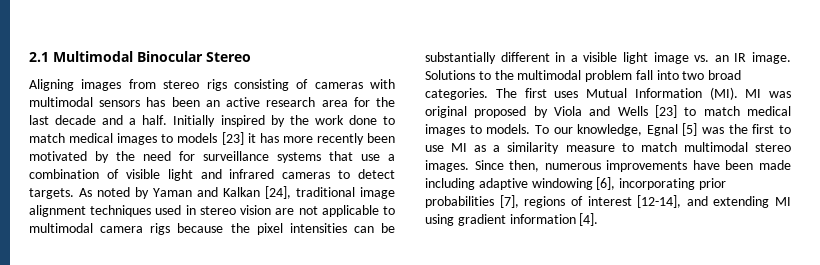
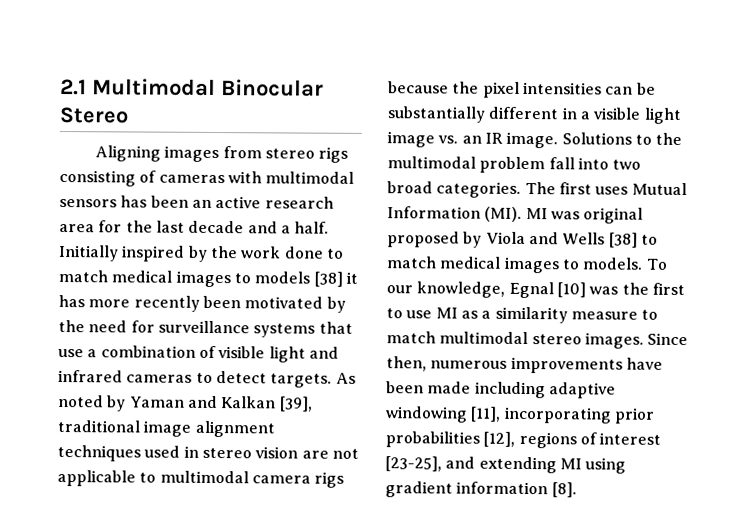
- Initially inspired by the work done to match medical images to models [23] it has more recently been motivated by the need for surveillance systems that use a combination of visible light and infrared cameras to detect targets.
+ Initially inspired by the work done to match medical images to models [38] it has more recently been motivated by the need for surveillance systems that use a combination of visible light and infrared cameras to detect targets.
- As noted by Yaman and Kalkan [24], traditional image alignment techniques used in stereo vision are not applicable to multimodal camera rigs because the pixel intensities can be substantially different in a visible light image vs. an IR image.
+ As noted by Yaman and Kalkan [39], traditional image alignment techniques used in stereo vision are not applicable to multimodal camera rigs because the pixel intensities can be substantially different in a visible light image vs. an IR image.
- The first uses Mutual Information (MI). MI was original proposed by Viola and Wells [23] to match medical images to models.
+ The first uses Mutual Information (MI). MI was original proposed by Viola and Wells [38] to match medical images to models.
- To our knowledge, Egnal [5] was the first to use MI as a similarity measure to match multimodal stereo images.
+ To our knowledge, Egnal [10] was the first to use MI as a similarity measure to match multimodal stereo images.
- Since then, numerous improvements have been made including adaptive windowing [6], incorporating prior probabilities [7], regions of interest [12-14], and extending MI using gradient information [4].
+ Since then, numerous improvements have been made including adaptive windowing [11], incorporating prior probabilities [12], regions of interest [23-25], and extending MI using gradient information [8].

